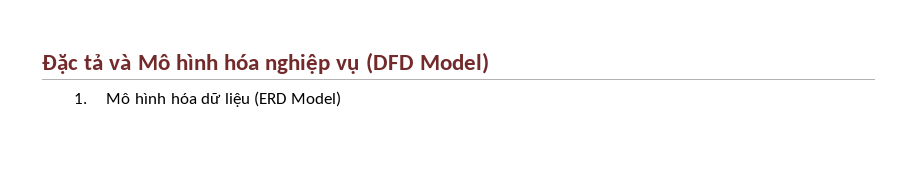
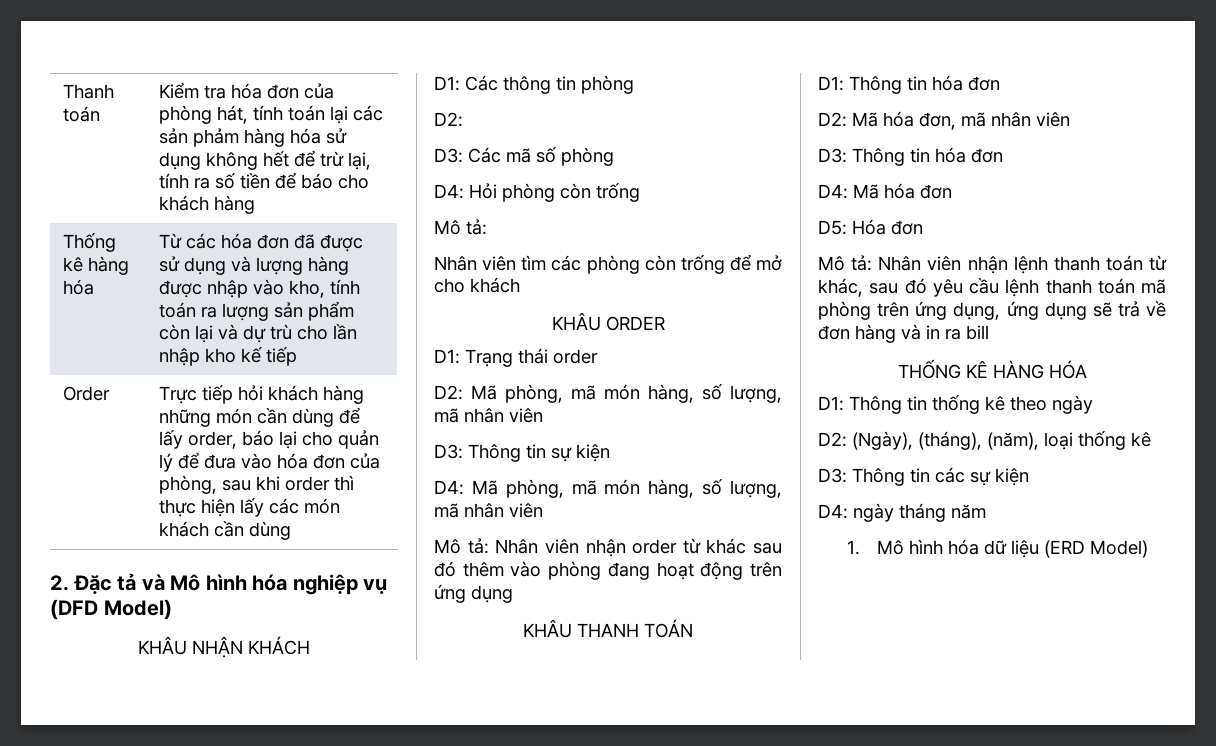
- Đặc tả và Mô hình hóa nghiệp vụ (DFD Model)
+ Thanh toán | Kiểm tra hóa đơn của phòng hát, tính toán lại các sản phảm hàng hóa sử dụng không hết để trừ lại, tính ra số tiền để báo cho khách hàng
+ Thống kê hàng hóa | Từ các hóa đơn đã được sử dụng và lượng hàng được nhập vào kho, tính toán ra lượng sản phẩm còn lại và dự trù cho lần nhập kho kế tiếp
+ Order | Trực tiếp hỏi khách hàng những món cần dùng để lấy order, báo lại cho quản lý để đưa vào hóa đơn của phòng, sau khi order thì thực hiện lấy các món khách cần dùng
+ 2. Đặc tả và Mô hình hóa nghiệp vụ (DFD Model)
+ KHÂU NHẬN KHÁCH
+ D1: Các thông tin phòng
+ D2:
+ D3: Các mã số phòng
+ D4: Hỏi phòng còn trống
+ Mô tả:
+ Nhân viên tìm các phòng còn trống để mở cho khách
+ KHÂU ORDER
+ D1: Trạng thái order
+ D2: Mã phòng, mã món hàng, số lượng, mã nhân viên
+ D3: Thông tin sự kiện
+ D4: Mã phòng, mã món hàng, số lượng, mã nhân viên
+ Mô tả: Nhân viên nhận order từ khác sau đó thêm vào phòng đang hoạt động trên ứng dụng
+ KHÂU THANH TOÁN
+ D1: Thông tin hóa đơn
+ D2: Mã hóa đơn, mã nhân viên
+ D3: Thông tin hóa đơn
+ D4: Mã hóa đơn
+ D5: Hóa đơn
+ Mô tả: Nhân viên nhận lệnh thanh toán từ khác, sau đó yêu cầu lệnh thanh toán mã phòng trên ứng dụng, ứng dụng sẽ trả về đơn hàng và in ra bill
+ THỐNG KÊ HÀNG HÓA
+ D1: Thông tin thống kê theo ngày
+ D2: (Ngày), (tháng), (năm), loại thống kê
+ D3: Thông tin các sự kiện
+ D4: ngày tháng năm

